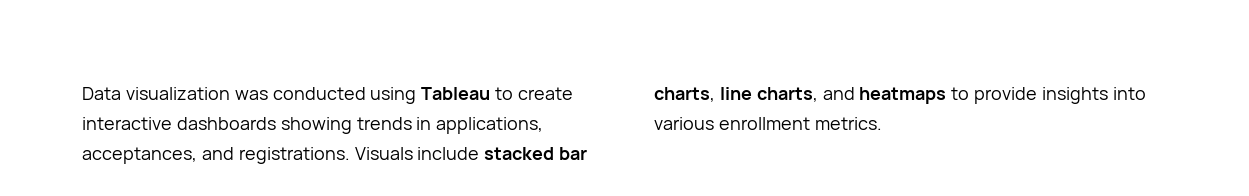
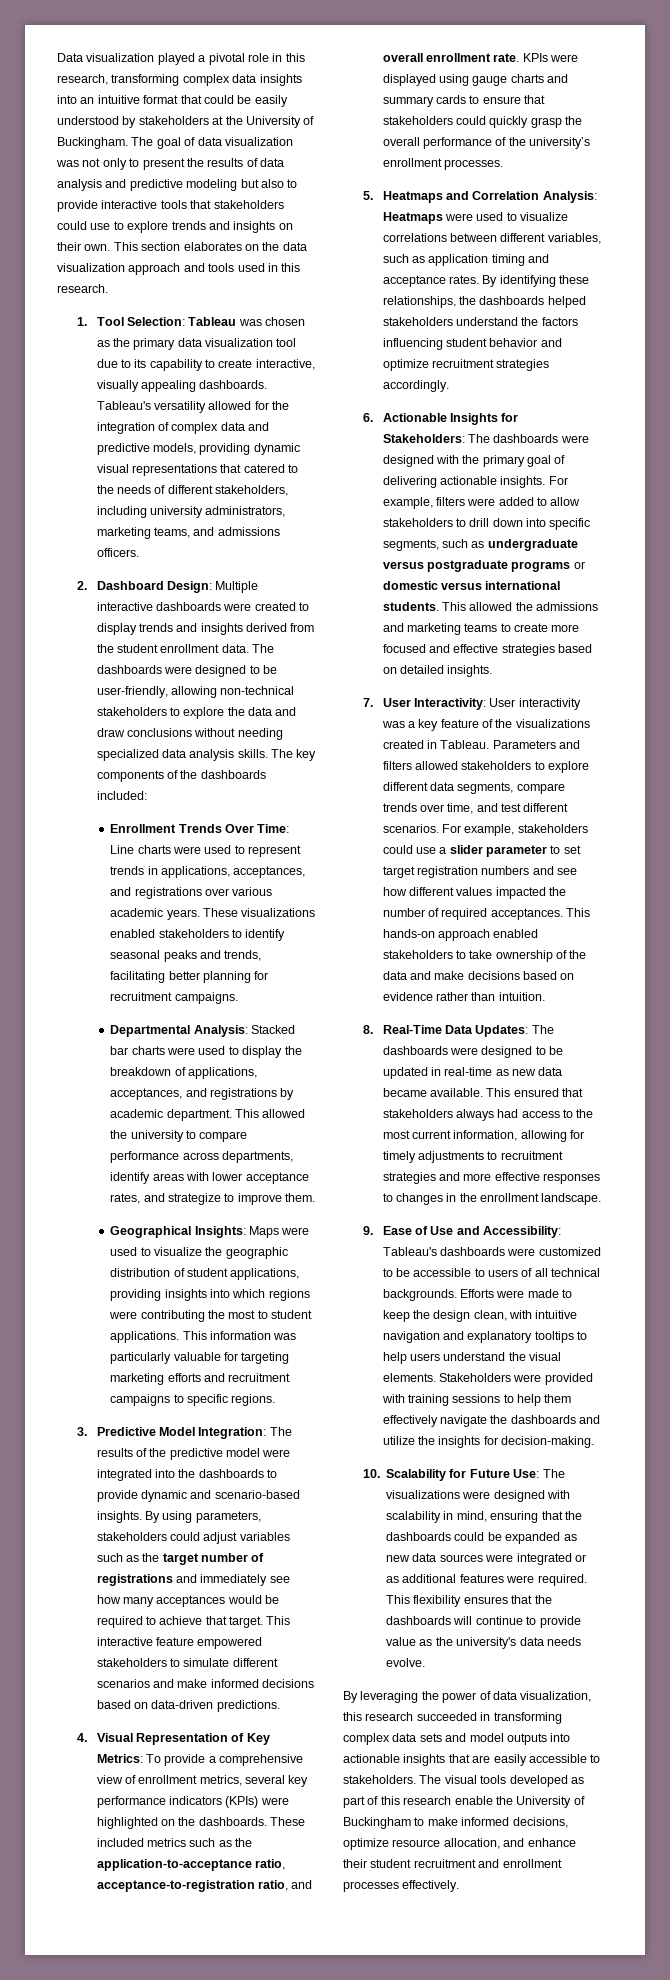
- Data visualization was conducted using Tableau to create interactive dashboards showing trends in applications, acceptances, and registrations. Visuals include stacked bar charts, line charts, and heatmaps to provide insights into various enrollment metrics.
+ Data visualization played a pivotal role in this research, transforming complex data insights into an intuitive format that could be easily understood by stakeholders at the University of Buckingham. The goal of data visualization was not only to present the results of data analysis and predictive modeling but also to provide interactive tools that stakeholders could use to explore trends and insights on their own. This section elaborates on the data visualization approach and tools used in this research.
+ 1. Tool Selection: Tableau was chosen as the primary data visualization tool due to its capability to create interactive, visually appealing dashboards. Tableau's versatility allowed for the integration of complex data and predictive models, providing dynamic visual representations that catered to the needs of different stakeholders, including university administrators, marketing teams, and admissions officers.
+ 2. Dashboard Design: Multiple interactive dashboards were created to display trends and insights derived from the student enrollment data. The dashboards were designed to be user-friendly, allowing non-technical stakeholders to explore the data and draw conclusions without needing specialized data analysis skills. The key components of the dashboards included:
+ Enrollment Trends Over Time: Line charts were used to represent trends in applications, acceptances, and registrations over various academic years. These visualizations enabled stakeholders to identify seasonal peaks and trends, facilitating better planning for recruitment campaigns.
+ Departmental Analysis: Stacked bar charts were used to display the breakdown of applications, acceptances, and registrations by academic department. This allowed the university to compare performance across departments, identify areas with lower acceptance rates, and strategize to improve them.
+ Geographical Insights: Maps were used to visualize the geographic distribution of student applications, providing insights into which regions were contributing the most to student applications. This information was particularly valuable for targeting marketing efforts and recruitment campaigns to specific regions.
+ 3. Predictive Model Integration: The results of the predictive model were integrated into the dashboards to provide dynamic and scenario-based insights. By using parameters, stakeholders could adjust variables such as the target number of registrations and immediately see how many acceptances would be required to achieve that target. This interactive feature empowered stakeholders to simulate different scenarios and make informed decisions based on data-driven predictions.
+ 4. Visual Representation of Key Metrics: To provide a comprehensive view of enrollment metrics, several key performance indicators (KPIs) were highlighted on the dashboards. These included metrics such as the application-to-acceptance ratio, acceptance-to-registration ratio, and overall enrollment rate. KPIs were displayed using gauge charts and summary cards to ensure that stakeholders could quickly grasp the overall performance of the university’s enrollment processes.
+ 5. Heatmaps and Correlation Analysis: Heatmaps were used to visualize correlations between different variables, such as application timing and acceptance rates. By identifying these relationships, the dashboards helped stakeholders understand the factors influencing student behavior and optimize recruitment strategies accordingly.
+ 6. Actionable Insights for Stakeholders: The dashboards were designed with the primary goal of delivering actionable insights. For example, filters were added to allow stakeholders to drill down into specific segments, such as undergraduate versus postgraduate programs or domestic versus international students. This allowed the admissions and marketing teams to create more focused and effective strategies based on detailed insights.
+ 7. User Interactivity: User interactivity was a key feature of the visualizations created in Tableau. Parameters and filters allowed stakeholders to explore different data segments, compare trends over time, and test different scenarios. For example, stakeholders could use a slider parameter to set target registration numbers and see how different values impacted the number of required acceptances. This hands-on approach enabled stakeholders to take ownership of the data and make decisions based on evidence rather than intuition.
+ 8. Real-Time Data Updates: The dashboards were designed to be updated in real-time as new data became available. This ensured that stakeholders always had access to the most current information, allowing for timely adjustments to recruitment strategies and more effective responses to changes in the enrollment landscape.
+ 9. Ease of Use and Accessibility: Tableau's dashboards were customized to be accessible to users of all technical backgrounds. Efforts were made to keep the design clean, with intuitive navigation and explanatory tooltips to help users understand the visual elements. Stakeholders were provided with training sessions to help them effectively navigate the dashboards and utilize the insights for decision-making.
+ 10. Scalability for Future Use: The visualizations were designed with scalability in mind, ensuring that the dashboards could be expanded as new data sources were integrated or as additional features were required. This flexibility ensures that the dashboards will continue to provide value as the university's data needs evolve.
+ By leveraging the power of data visualization, this research succeeded in transforming complex data sets and model outputs into actionable insights that are easily accessible to stakeholders. The visual tools developed as part of this research enable the University of Buckingham to make informed decisions, optimize resource allocation, and enhance their student recruitment and enrollment processes effectively.

